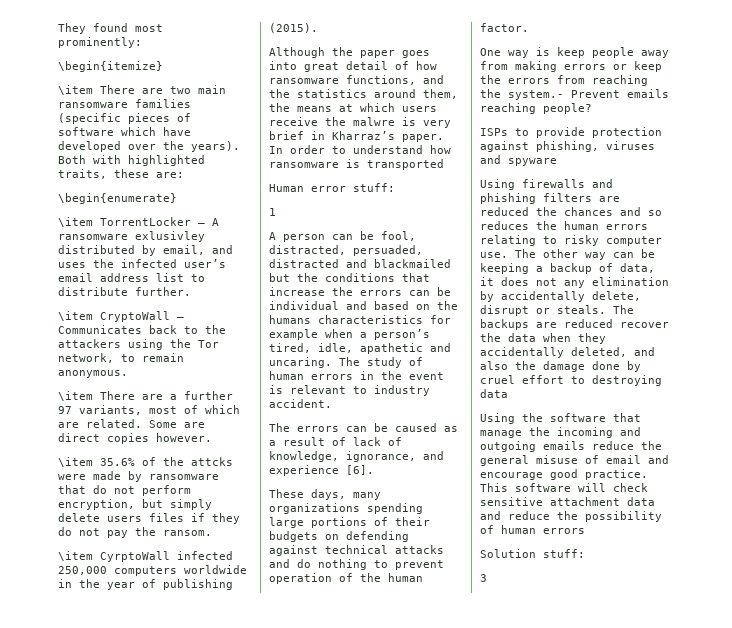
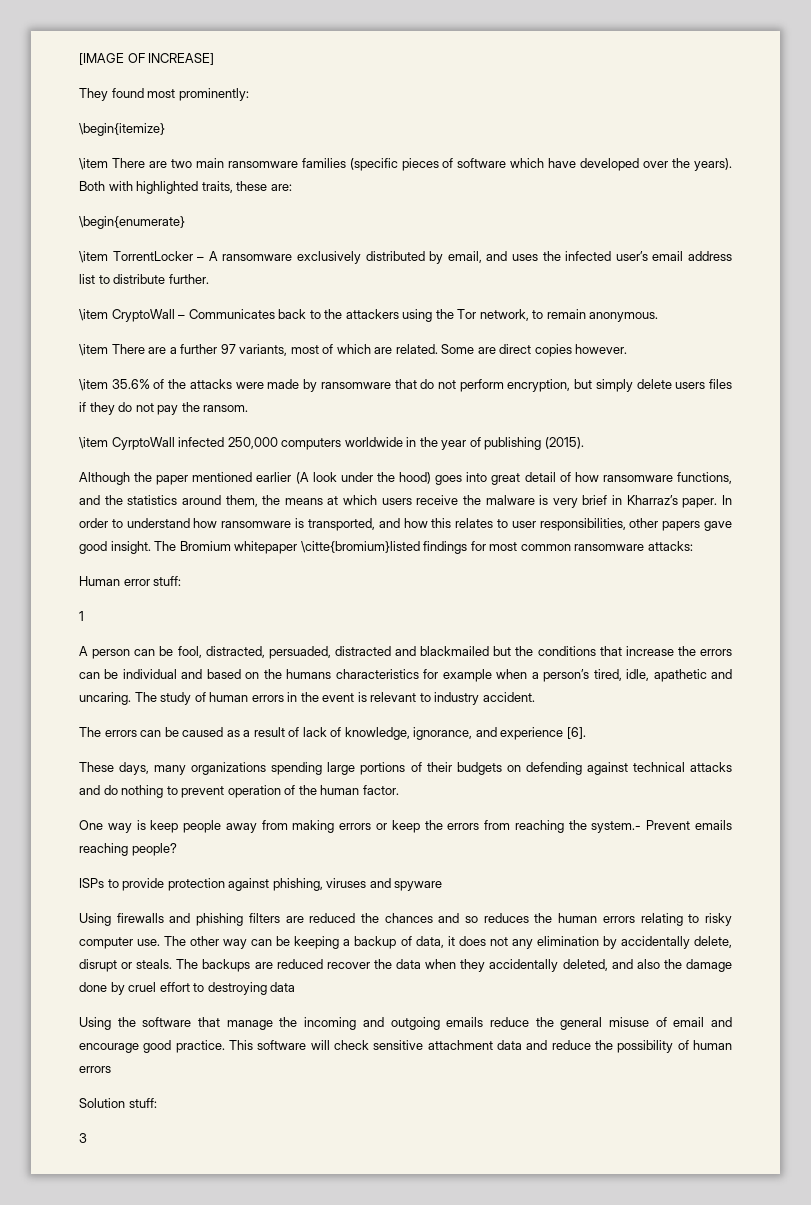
+ [IMAGE OF INCREASE]
- \item TorrentLocker – A ransomware exlusivley distributed by email, and uses the infected user’s email address list to distribute further.
+ \item TorrentLocker – A ransomware exclusively distributed by email, and uses the infected user’s email address list to distribute further.
- \item 35.6% of the attcks were made by ransomware that do not perform encryption, but simply delete users files if they do not pay the ransom.
+ \item 35.6% of the attacks were made by ransomware that do not perform encryption, but simply delete users files if they do not pay the ransom.
- Although the paper goes into great detail of how ransomware functions, and the statistics around them, the means at which users receive the malwre is very brief in Kharraz’s paper.
+ Although the paper mentioned earlier (A look under the hood) goes into great detail of how ransomware functions, and the statistics around them, the means at which users receive the malware is very brief in Kharraz’s paper.
- In order to understand how ransomware is transported
+ In order to understand how ransomware is transported, and how this relates to user responsibilities, other papers gave good insight. The Bromium whitepaper \citte{bromium}listed findings for most common ransomware attacks:

